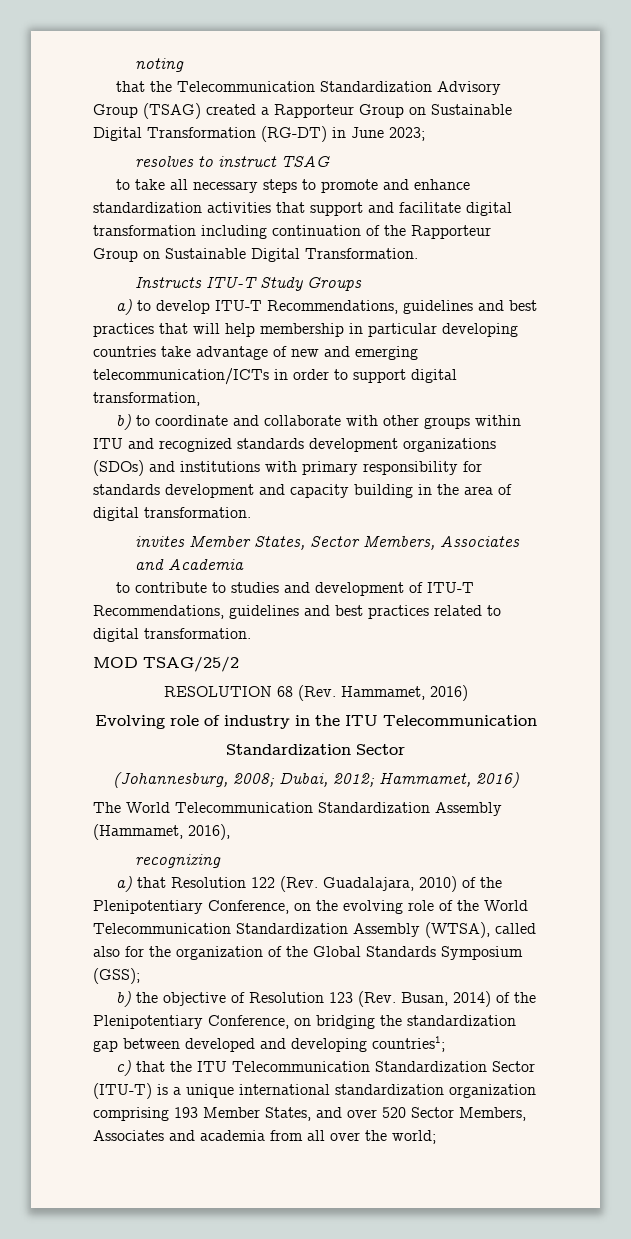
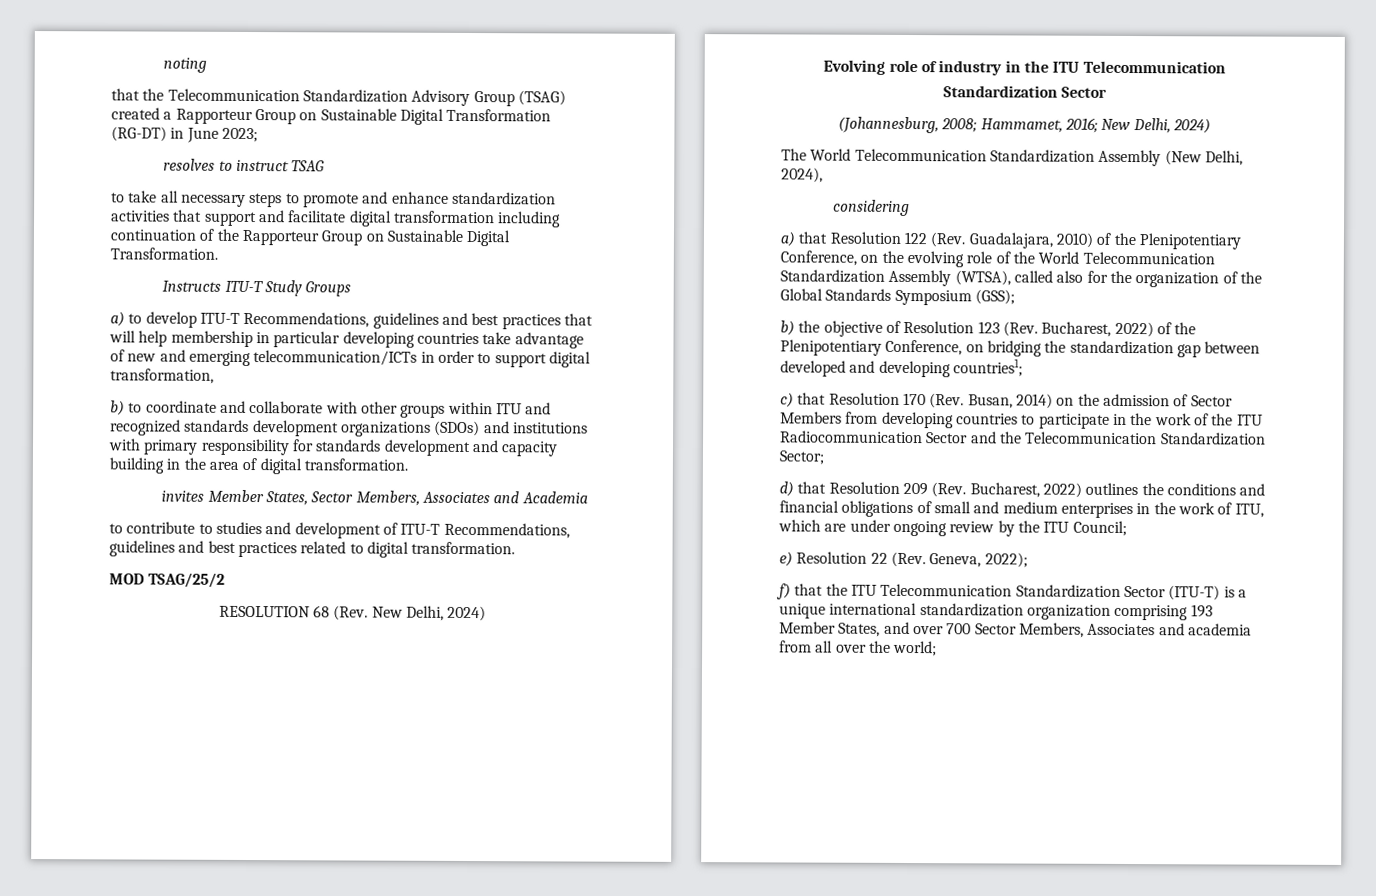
- RESOLUTION 68 (Rev. Hammamet, 2016)
+ RESOLUTION 68 (Rev. New Delhi, 2024)
- (Johannesburg, 2008; Dubai, 2012; Hammamet, 2016)
+ (Johannesburg, 2008; Hammamet, 2016; New Delhi, 2024)
- The World Telecommunication Standardization Assembly (Hammamet, 2016),
- recognizing
+ The World Telecommunication Standardization Assembly (New Delhi, 2024),
+ considering
- b) the objective of Resolution 123 (Rev. Busan, 2014) of the Plenipotentiary Conference, on bridging the standardization gap between developed and developing countries1;
+ b) the objective of Resolution 123 (Rev. Bucharest, 2022) of the Plenipotentiary Conference, on bridging the standardization gap between developed and developing countries1;
- c) that the ITU Telecommunication Standardization Sector (ITU-T) is a unique international standardization organization comprising 193 Member States, and over 520 Sector Members, Associates and academia from all over the world;
+ c) that Resolution 170 (Rev. Busan, 2014) on the admission of Sector Members from developing countries to participate in the work of the ITU Radiocommunication Sector and the Telecommunication Standardization Sector;
+ d) that Resolution 209 (Rev. Bucharest, 2022) outlines the conditions and financial obligations of small and medium enterprises in the work of ITU, which are under ongoing review by the ITU Council;
+ e) Resolution 22 (Rev. Geneva, 2022);
+ f) that the ITU Telecommunication Standardization Sector (ITU-T) is a unique international standardization organization comprising 193 Member States, and over 700 Sector Members, Associates and academia from all over the world;

